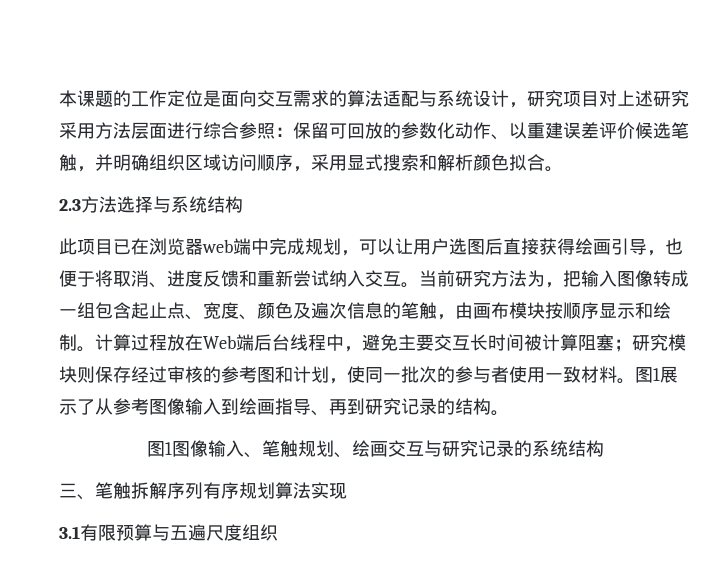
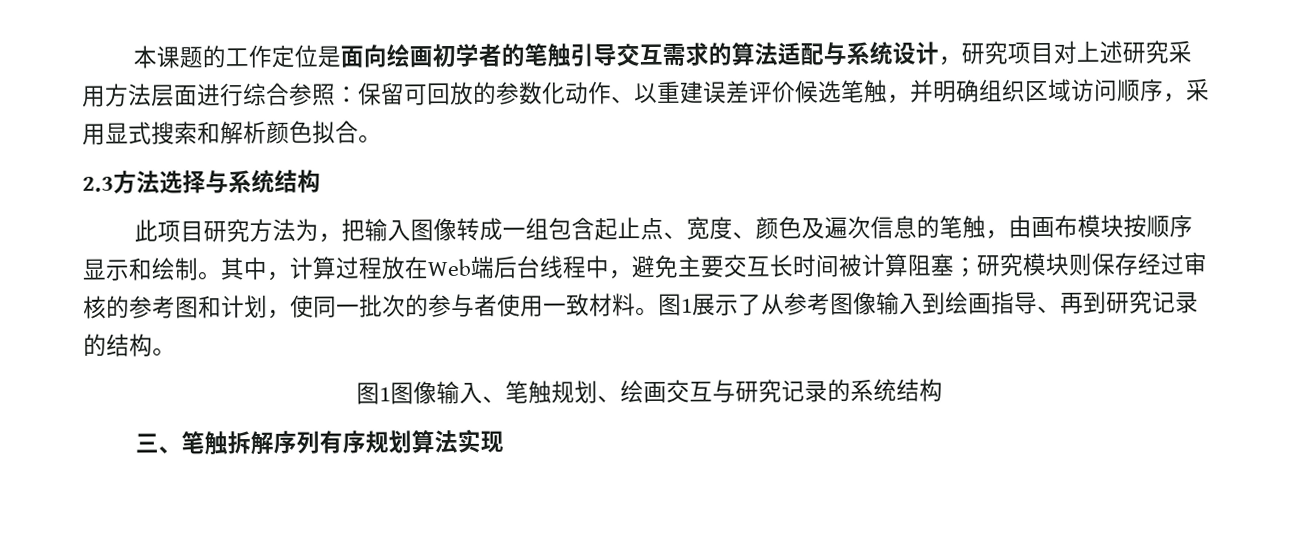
- 本课题的工作定位是面向交互需求的算法适配与系统设计，研究项目对上述研究采用方法层面进行综合参照：保留可回放的参数化动作、以重建误差评价候选笔触，并明确组织区域访问顺序，采用显式搜索和解析颜色拟合。
+ 本课题的工作定位是面向绘画初学者的笔触引导交互需求的算法适配与系统设计，研究项目对上述研究采用方法层面进行综合参照：保留可回放的参数化动作、以重建误差评价候选笔触，并明确组织区域访问顺序，采用显式搜索和解析颜色拟合。
- 此项目已在浏览器web端中完成规划，可以让用户选图后直接获得绘画引导，也便于将取消、进度反馈和重新尝试纳入交互。当前研究方法为，把输入图像转成一组包含起止点、宽度、颜色及遍次信息的笔触，由画布模块按顺序显示和绘制。
+ 此项目研究方法为，把输入图像转成一组包含起止点、宽度、颜色及遍次信息的笔触，由画布模块按顺序显示和绘制。
- 计算过程放在Web端后台线程中，避免主要交互长时间被计算阻塞；研究模块则保存经过审核的参考图和计划，使同一批次的参与者使用一致材料。
+ 其中，计算过程放在Web端后台线程中，避免主要交互长时间被计算阻塞；研究模块则保存经过审核的参考图和计划，使同一批次的参与者使用一致材料。
- 3.1有限预算与五遍尺度组织

